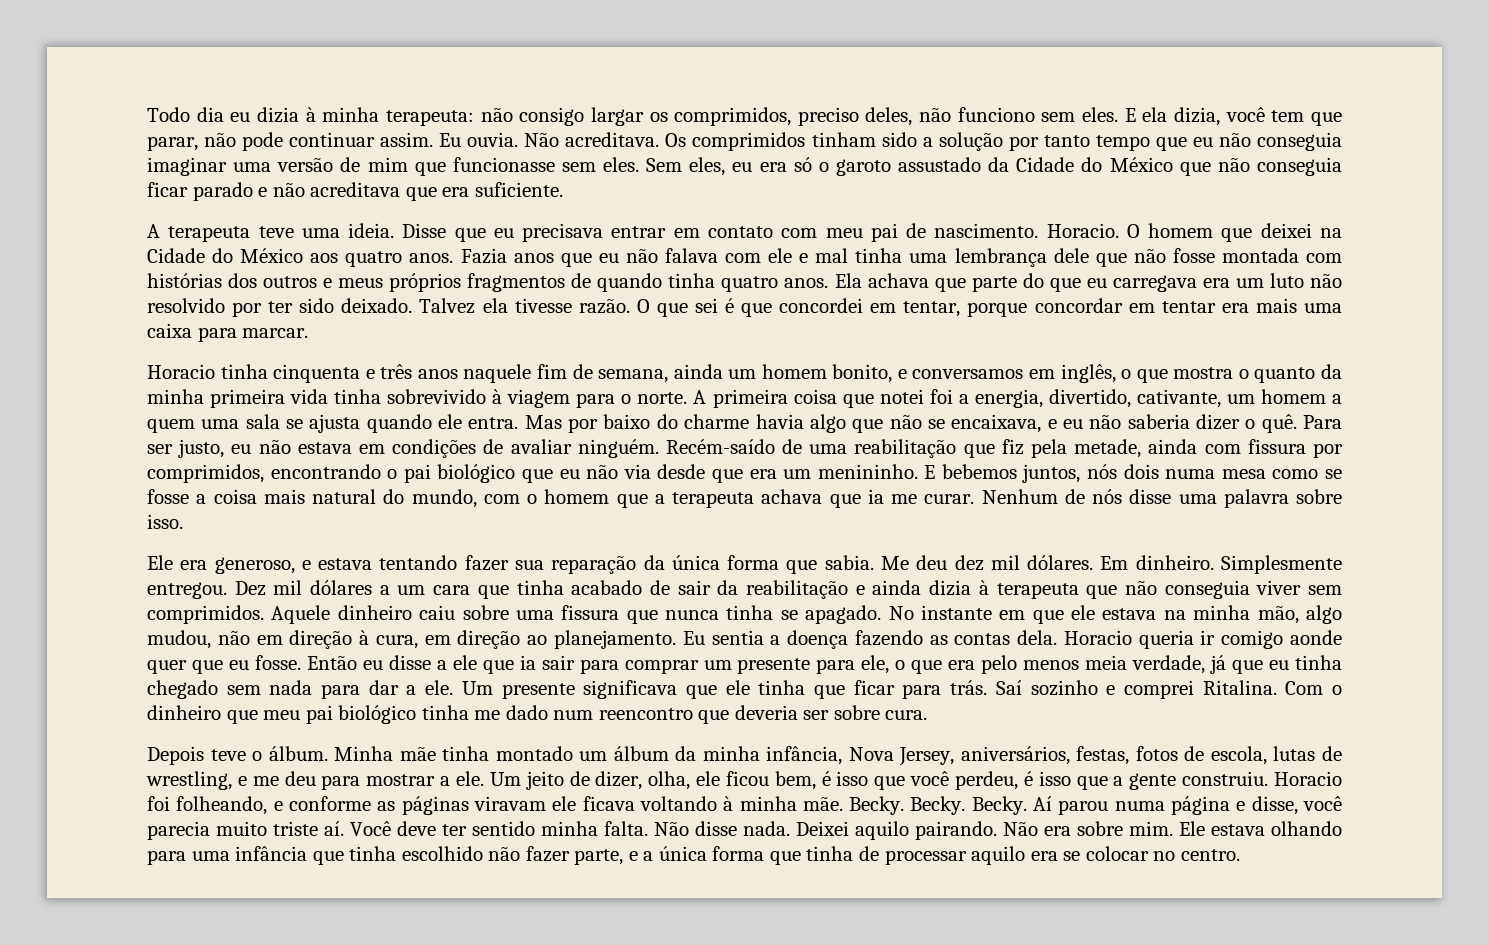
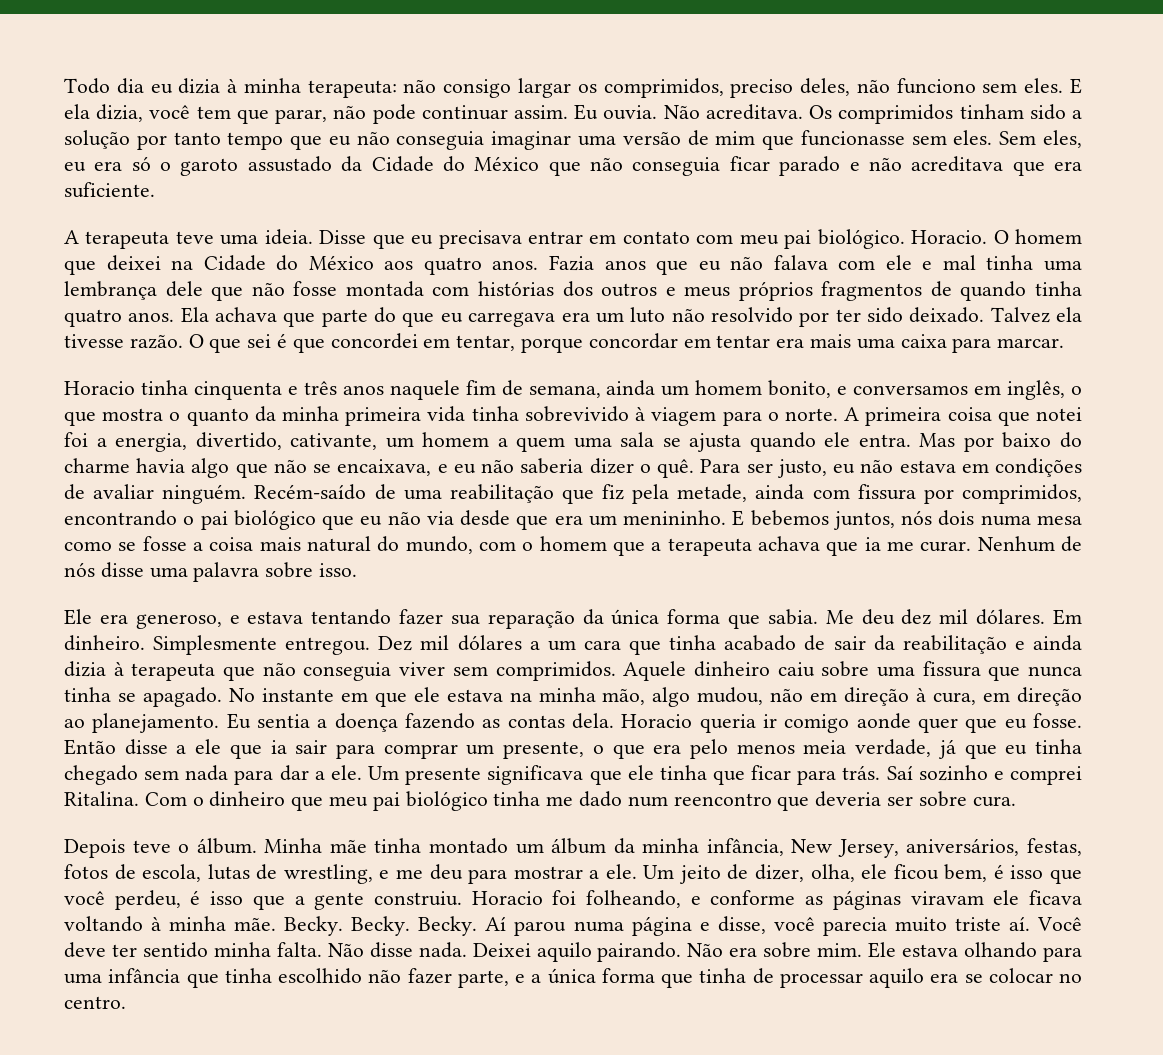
- Disse que eu precisava entrar em contato com meu pai de nascimento.
+ Disse que eu precisava entrar em contato com meu pai biológico.
- Então eu disse a ele que ia sair para comprar um presente para ele, o que era pelo menos meia verdade, já que eu tinha chegado sem nada para dar a ele.
+ Então disse a ele que ia sair para comprar um presente, o que era pelo menos meia verdade, já que eu tinha chegado sem nada para dar a ele.
- Minha mãe tinha montado um álbum da minha infância, Nova Jersey, aniversários, festas, fotos de escola, lutas de wrestling, e me deu para mostrar a ele.
+ Minha mãe tinha montado um álbum da minha infância, New Jersey, aniversários, festas, fotos de escola, lutas de wrestling, e me deu para mostrar a ele.

